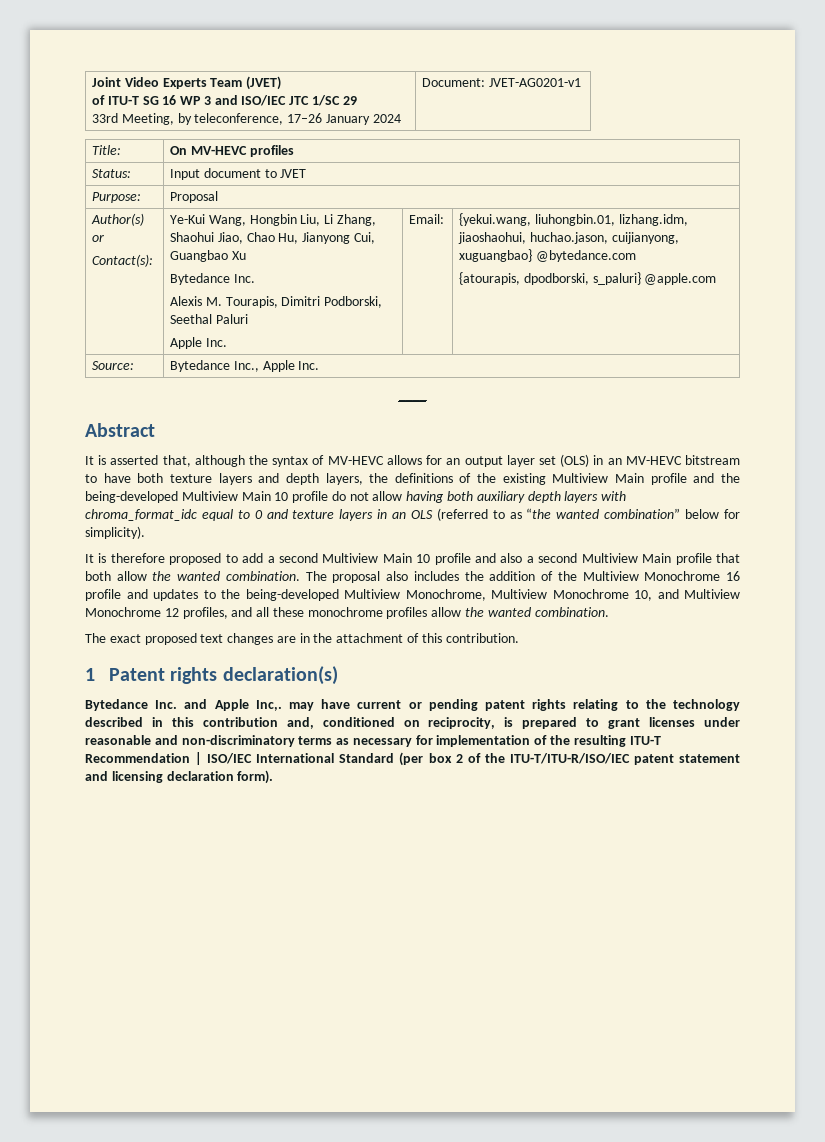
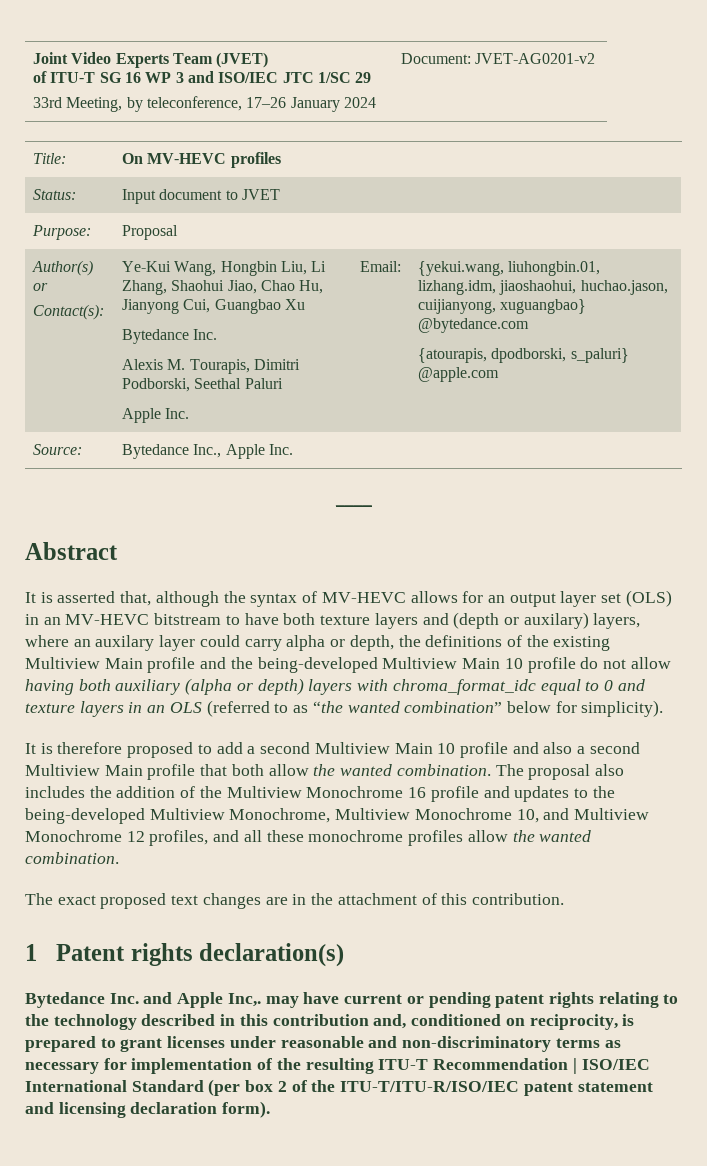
  Joint Video Experts Team (JVET)
  of ITU-T SG 16 WP 3 and ISO/IEC JTC 1/SC 29
- 33rd Meeting, by teleconference, 17–26 January 2024 | Document: JVET-AG0201-v1
+ 33rd Meeting, by teleconference, 17–26 January 2024 | Document: JVET-AG0201-v2
- It is asserted that, although the syntax of MV-HEVC allows for an output layer set (OLS) in an MV-HEVC bitstream to have both texture layers and depth layers, the definitions of the existing Multiview Main profile and the being-developed Multiview Main 10 profile do not allow having both auxiliary depth layers with chroma_format_idc equal to 0 and texture layers in an OLS (referred to as “the wanted combination” below for simplicity).
+ It is asserted that, although the syntax of MV-HEVC allows for an output layer set (OLS) in an MV-HEVC bitstream to have both texture layers and (depth or auxilary) layers, where an auxilary layer could carry alpha or depth, the definitions of the existing Multiview Main profile and the being-developed Multiview Main 10 profile do not allow having both auxiliary (alpha or depth) layers with chroma_format_idc equal to 0 and texture layers in an OLS (referred to as “the wanted combination” below for simplicity).

